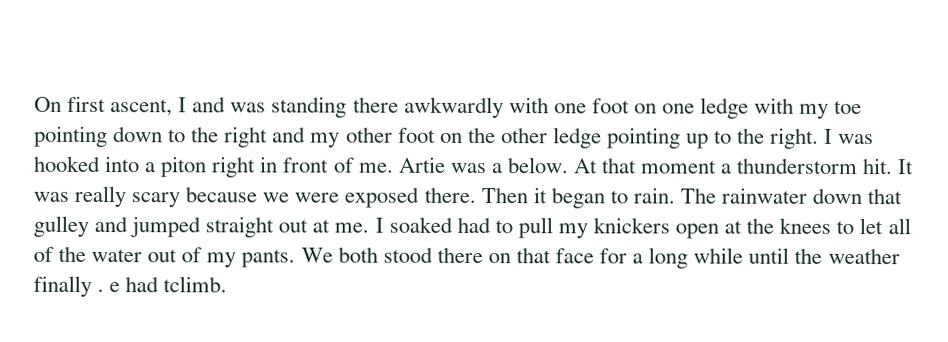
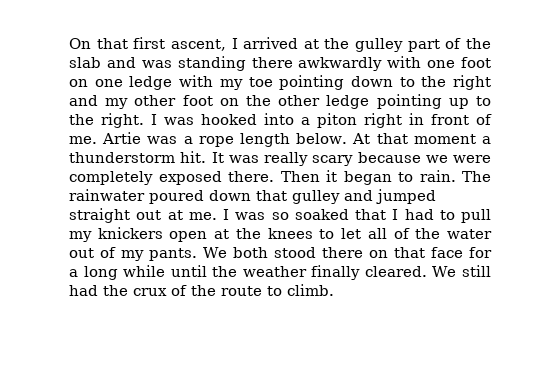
- On first ascent, I and was standing there awkwardly with one foot on one ledge with my toe pointing down to the right and my other foot on the other ledge pointing up to the right.
+ On that first ascent, I arrived at the gulley part of the slab and was standing there awkwardly with one foot on one ledge with my toe pointing down to the right and my other foot on the other ledge pointing up to the right.
- Artie was a below.
+ Artie was a rope length below.
- It was really scary because we were exposed there.
+ It was really scary because we were completely exposed there.
- The rainwater down that gulley and jumped straight out at me.
+ The rainwater poured down that gulley and jumped straight out at me.
- I soaked had to pull my knickers open at the knees to let all of the water out of my pants.
+ I was so soaked that I had to pull my knickers open at the knees to let all of the water out of my pants.
- We both stood there on that face for a long while until the weather finally . e had tclimb.
+ We both stood there on that face for a long while until the weather finally cleared. We still had the crux of the route to climb.

